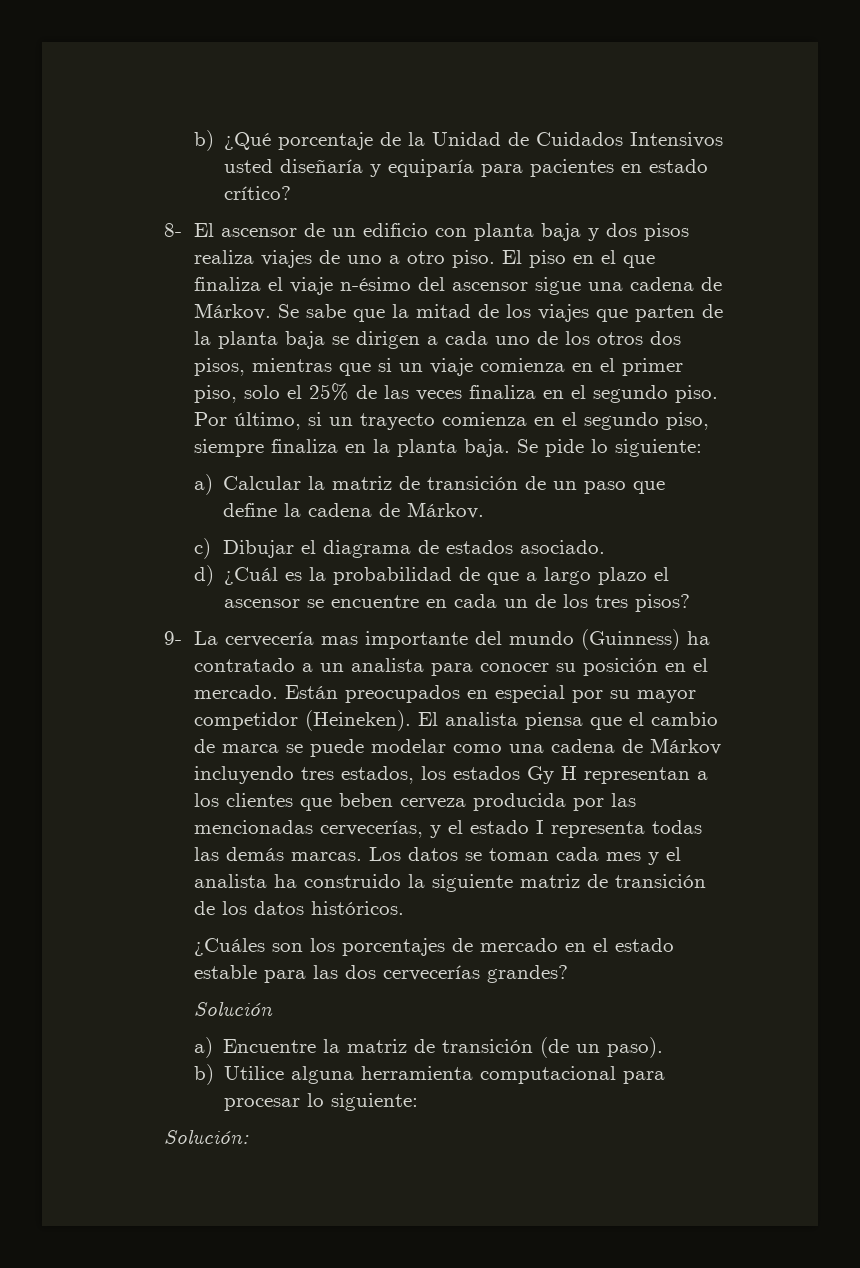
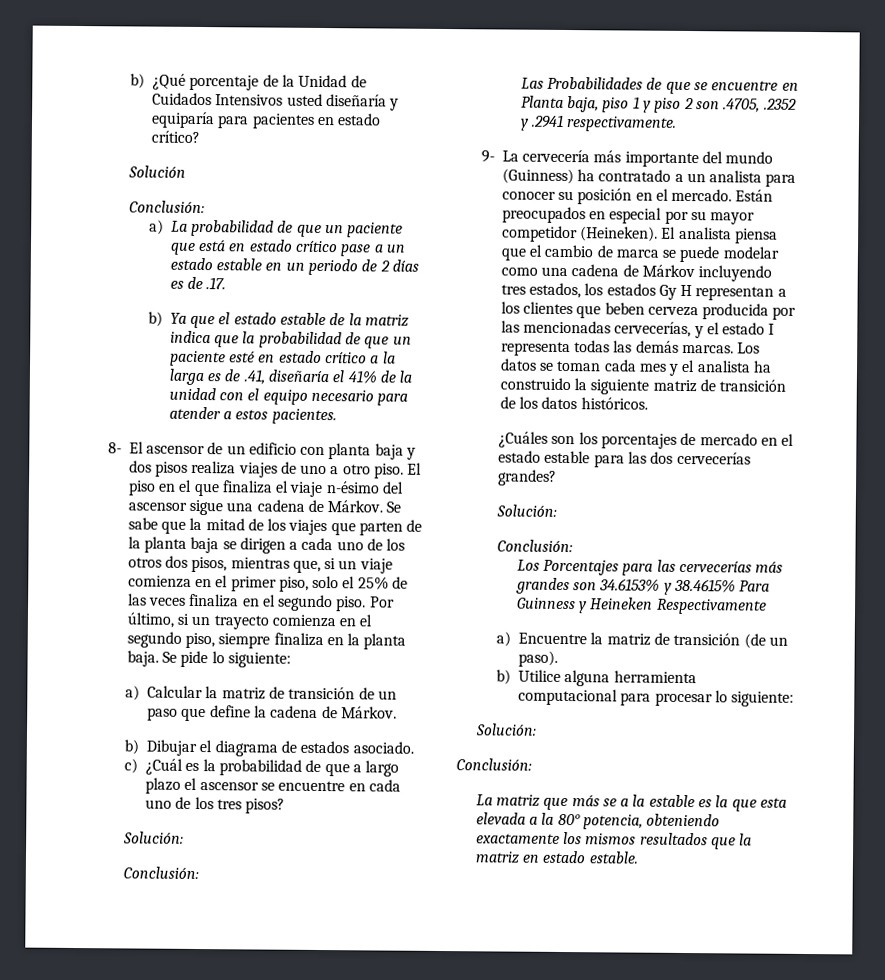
+ Solución
+ Conclusión:
+ a) La probabilidad de que un paciente que está en estado crítico pase a un estado estable en un periodo de 2 días es de .17.
+ b) Ya que el estado estable de la matriz indica que la probabilidad de que un paciente esté en estado crítico a la larga es de .41, diseñaría el 41% de la unidad con el equipo necesario para atender a estos pacientes.
- Se sabe que la mitad de los viajes que parten de la planta baja se dirigen a cada uno de los otros dos pisos, mientras que si un viaje comienza en el primer piso, solo el 25% de las veces finaliza en el segundo piso.
+ Se sabe que la mitad de los viajes que parten de la planta baja se dirigen a cada uno de los otros dos pisos, mientras que, si un viaje comienza en el primer piso, solo el 25% de las veces finaliza en el segundo piso.
- c) Dibujar el diagrama de estados asociado.
+ b) Dibujar el diagrama de estados asociado.
- d) ¿Cuál es la probabilidad de que a largo plazo el ascensor se encuentre en cada un de los tres pisos?
+ c) ¿Cuál es la probabilidad de que a largo plazo el ascensor se encuentre en cada uno de los tres pisos?
+ Solución:
+ Conclusión:
+ Las Probabilidades de que se encuentre en Planta baja, piso 1 y piso 2 son .4705, .2352 y .2941 respectivamente.
- 9- La cervecería mas importante del mundo (Guinness) ha contratado a un analista para conocer su posición en el mercado.
+ 9- La cervecería más importante del mundo (Guinness) ha contratado a un analista para conocer su posición en el mercado.
  ¿Cuáles son los porcentajes de mercado en el estado estable para las dos cervecerías grandes?
- Solución
+ Solución:
+ Conclusión:
+ Los Porcentajes para las cervecerías más grandes son 34.6153% y 38.4615% Para Guinness y Heineken Respectivamente
  b) Utilice alguna herramienta computacional para procesar lo siguiente:
  Solución:
+ Conclusión:
+ La matriz que más se a la estable es la que esta elevada a la 80° potencia, obteniendo exactamente los mismos resultados que la matriz en estado estable.

